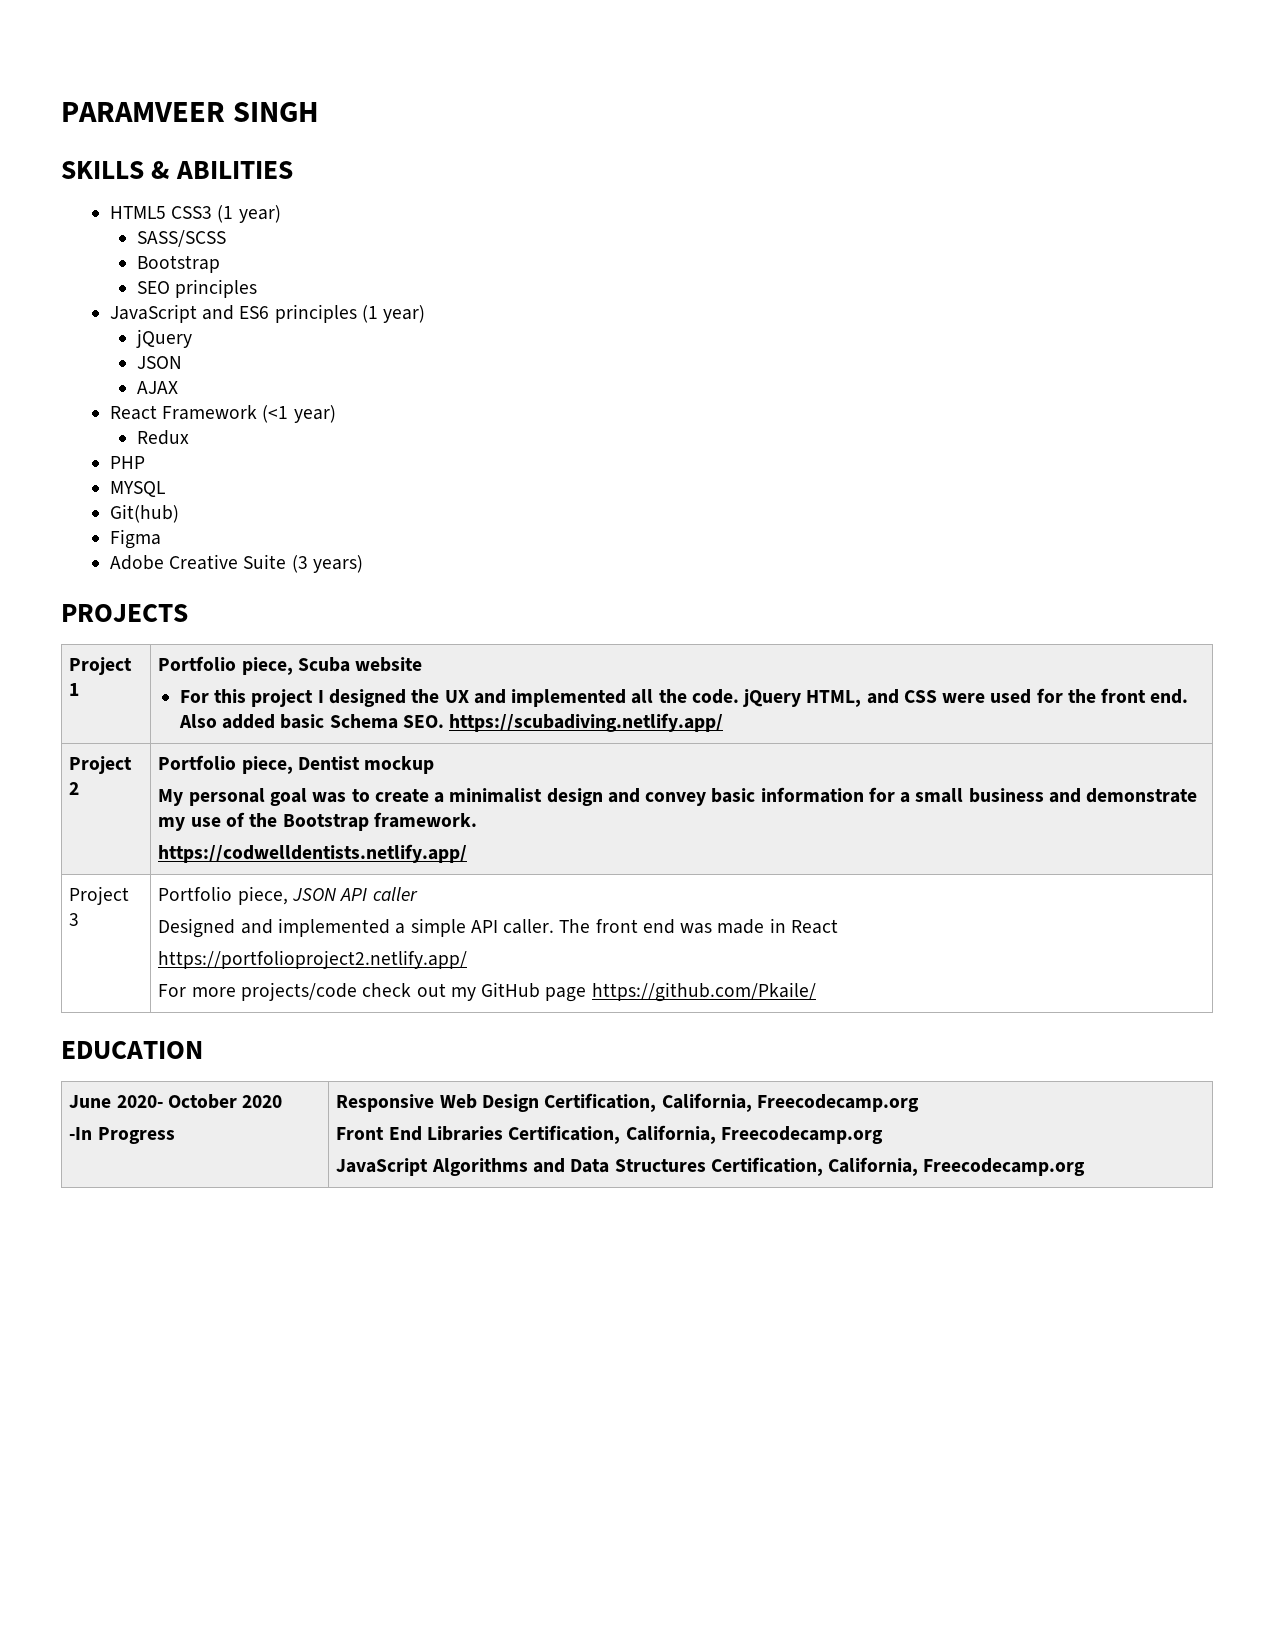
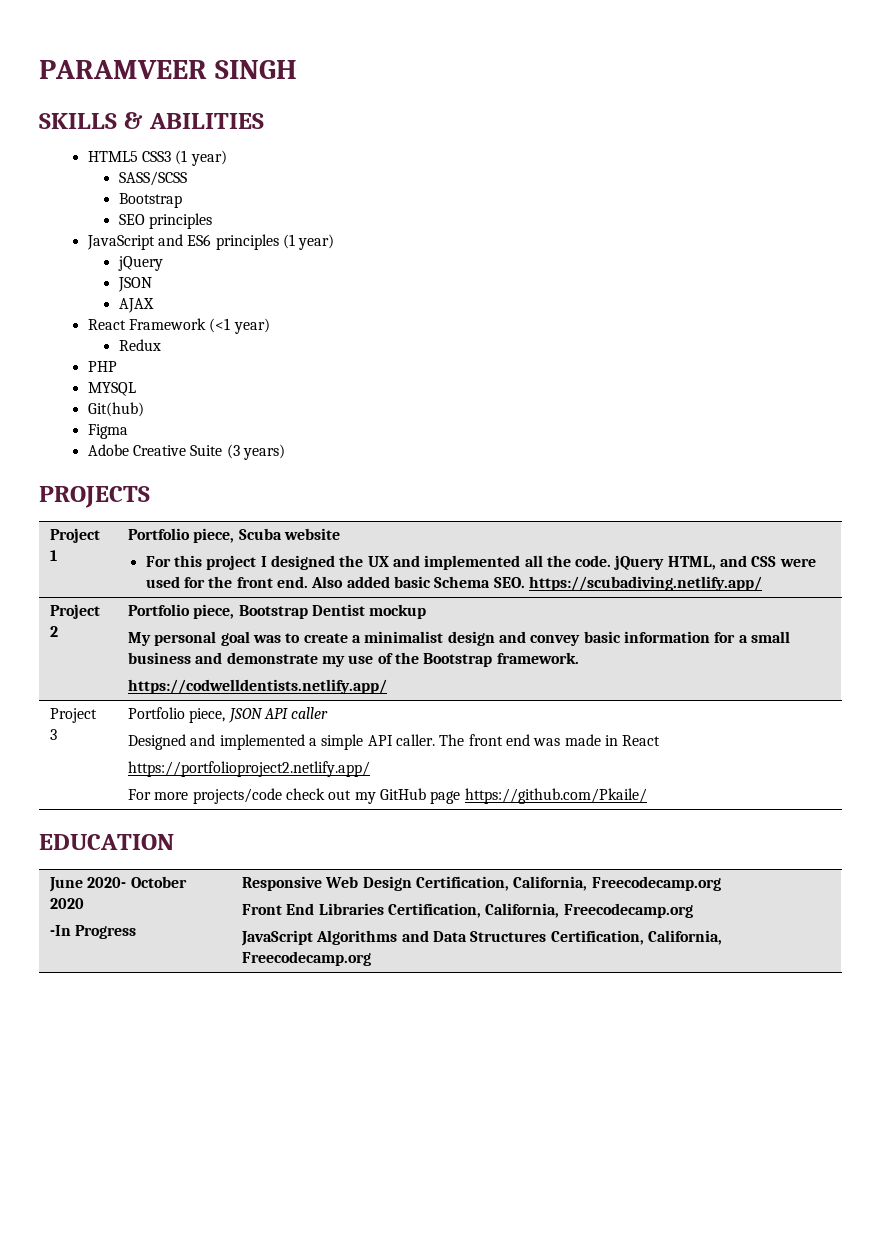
- Project 2 | Portfolio piece, Dentist mockup
+ Project 2 | Portfolio piece, Bootstrap Dentist mockup

